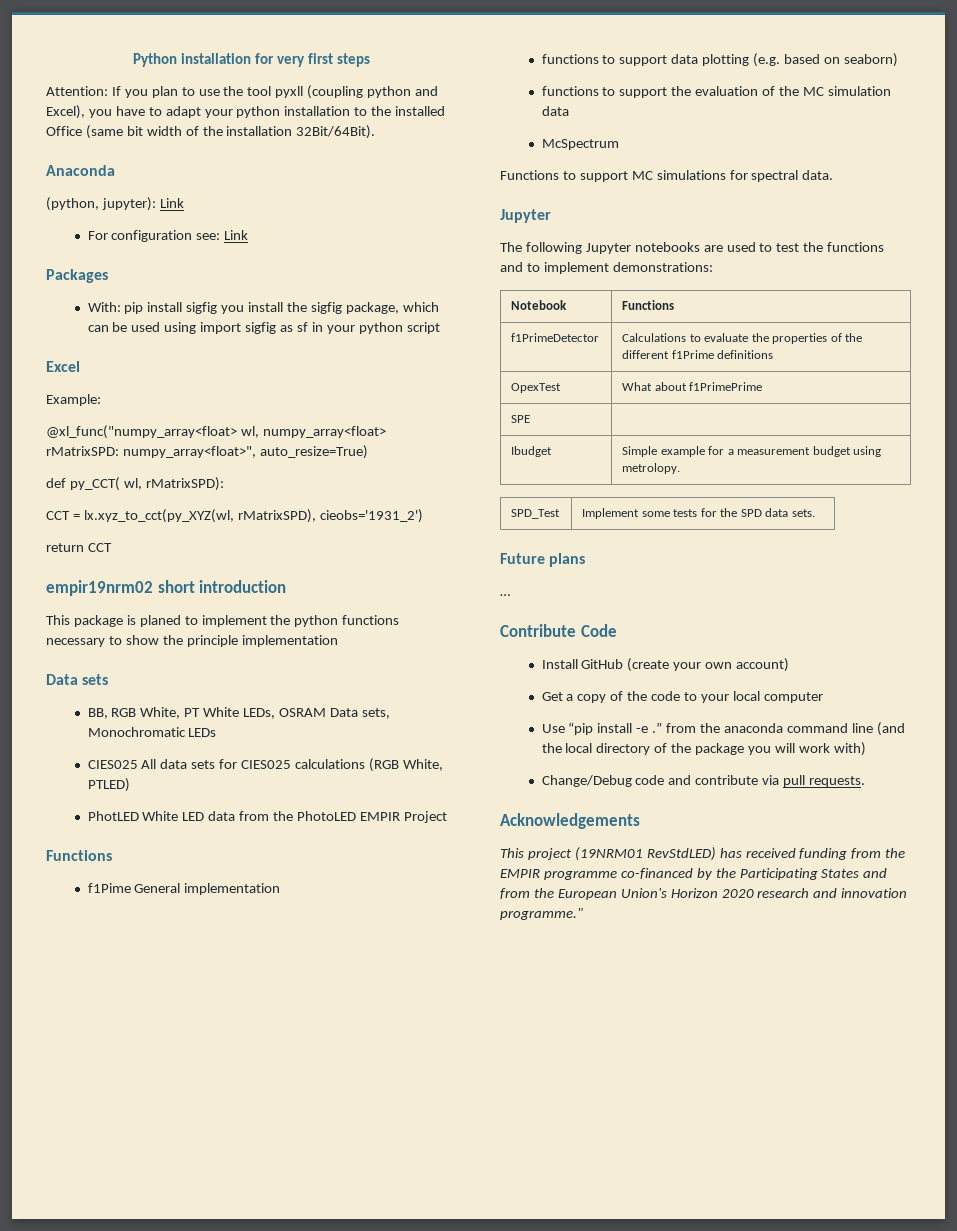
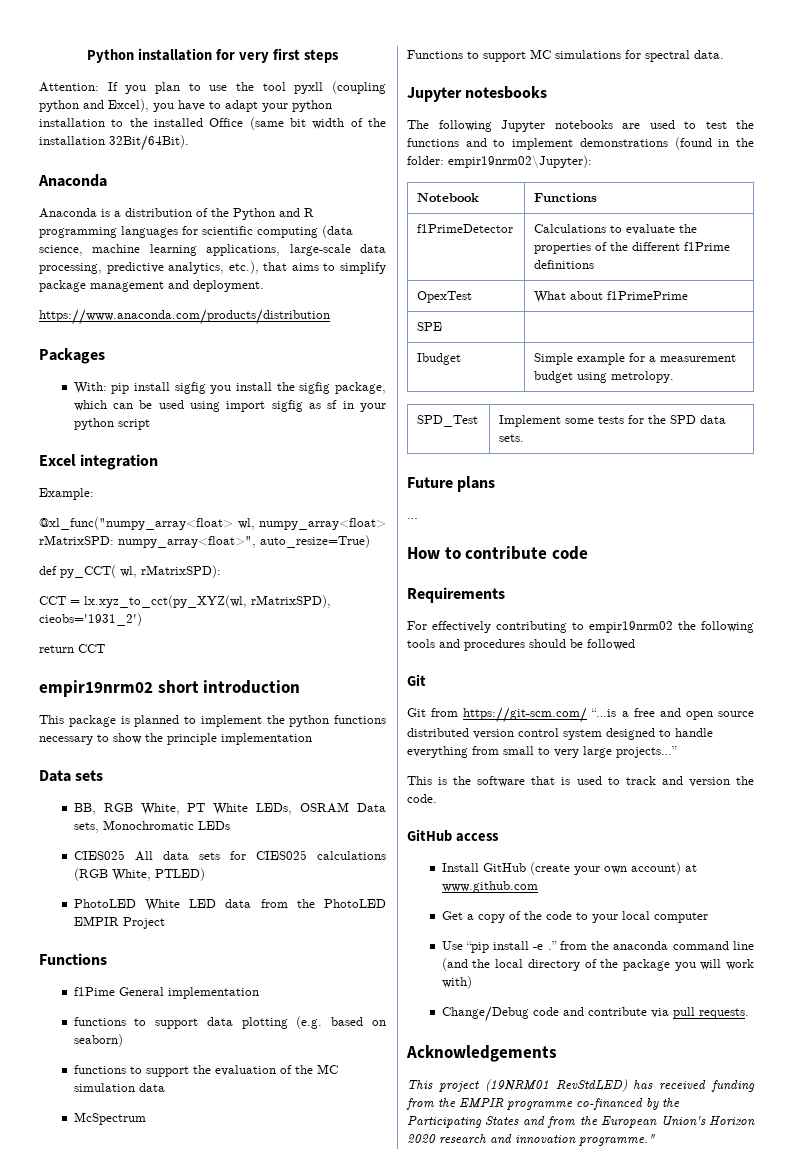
- (python, jupyter): Link
- For configuration see: Link
+ Anaconda is a distribution of the Python and R programming languages for scientific computing (data science, machine learning applications, large-scale data processing, predictive analytics, etc.), that aims to simplify package management and deployment.
+ https://www.anaconda.com/products/distribution
- Excel
+ Excel integration
- This package is planed to implement the python functions necessary to show the principle implementation
+ This package is planned to implement the python functions necessary to show the principle implementation
- PhotLED White LED data from the PhotoLED EMPIR Project
+ PhotoLED White LED data from the PhotoLED EMPIR Project
  Functions to support MC simulations for spectral data.
- Jupyter
+ Jupyter notesbooks
- The following Jupyter notebooks are used to test the functions and to implement demonstrations:
+ The following Jupyter notebooks are used to test the functions and to implement demonstrations (found in the folder: empir19nrm02\Jupyter):
- Contribute Code
+ How to contribute code
+ Requirements
+ For effectively contributing to empir19nrm02 the following tools and procedures should be followed
+ Git
+ Git from https://git-scm.com/ “…is a free and open source distributed version control system designed to handle everything from small to very large projects…”
+ This is the software that is used to track and version the code.
+ GitHub access
- Install GitHub (create your own account)
+ Install GitHub (create your own account) at www.github.com

